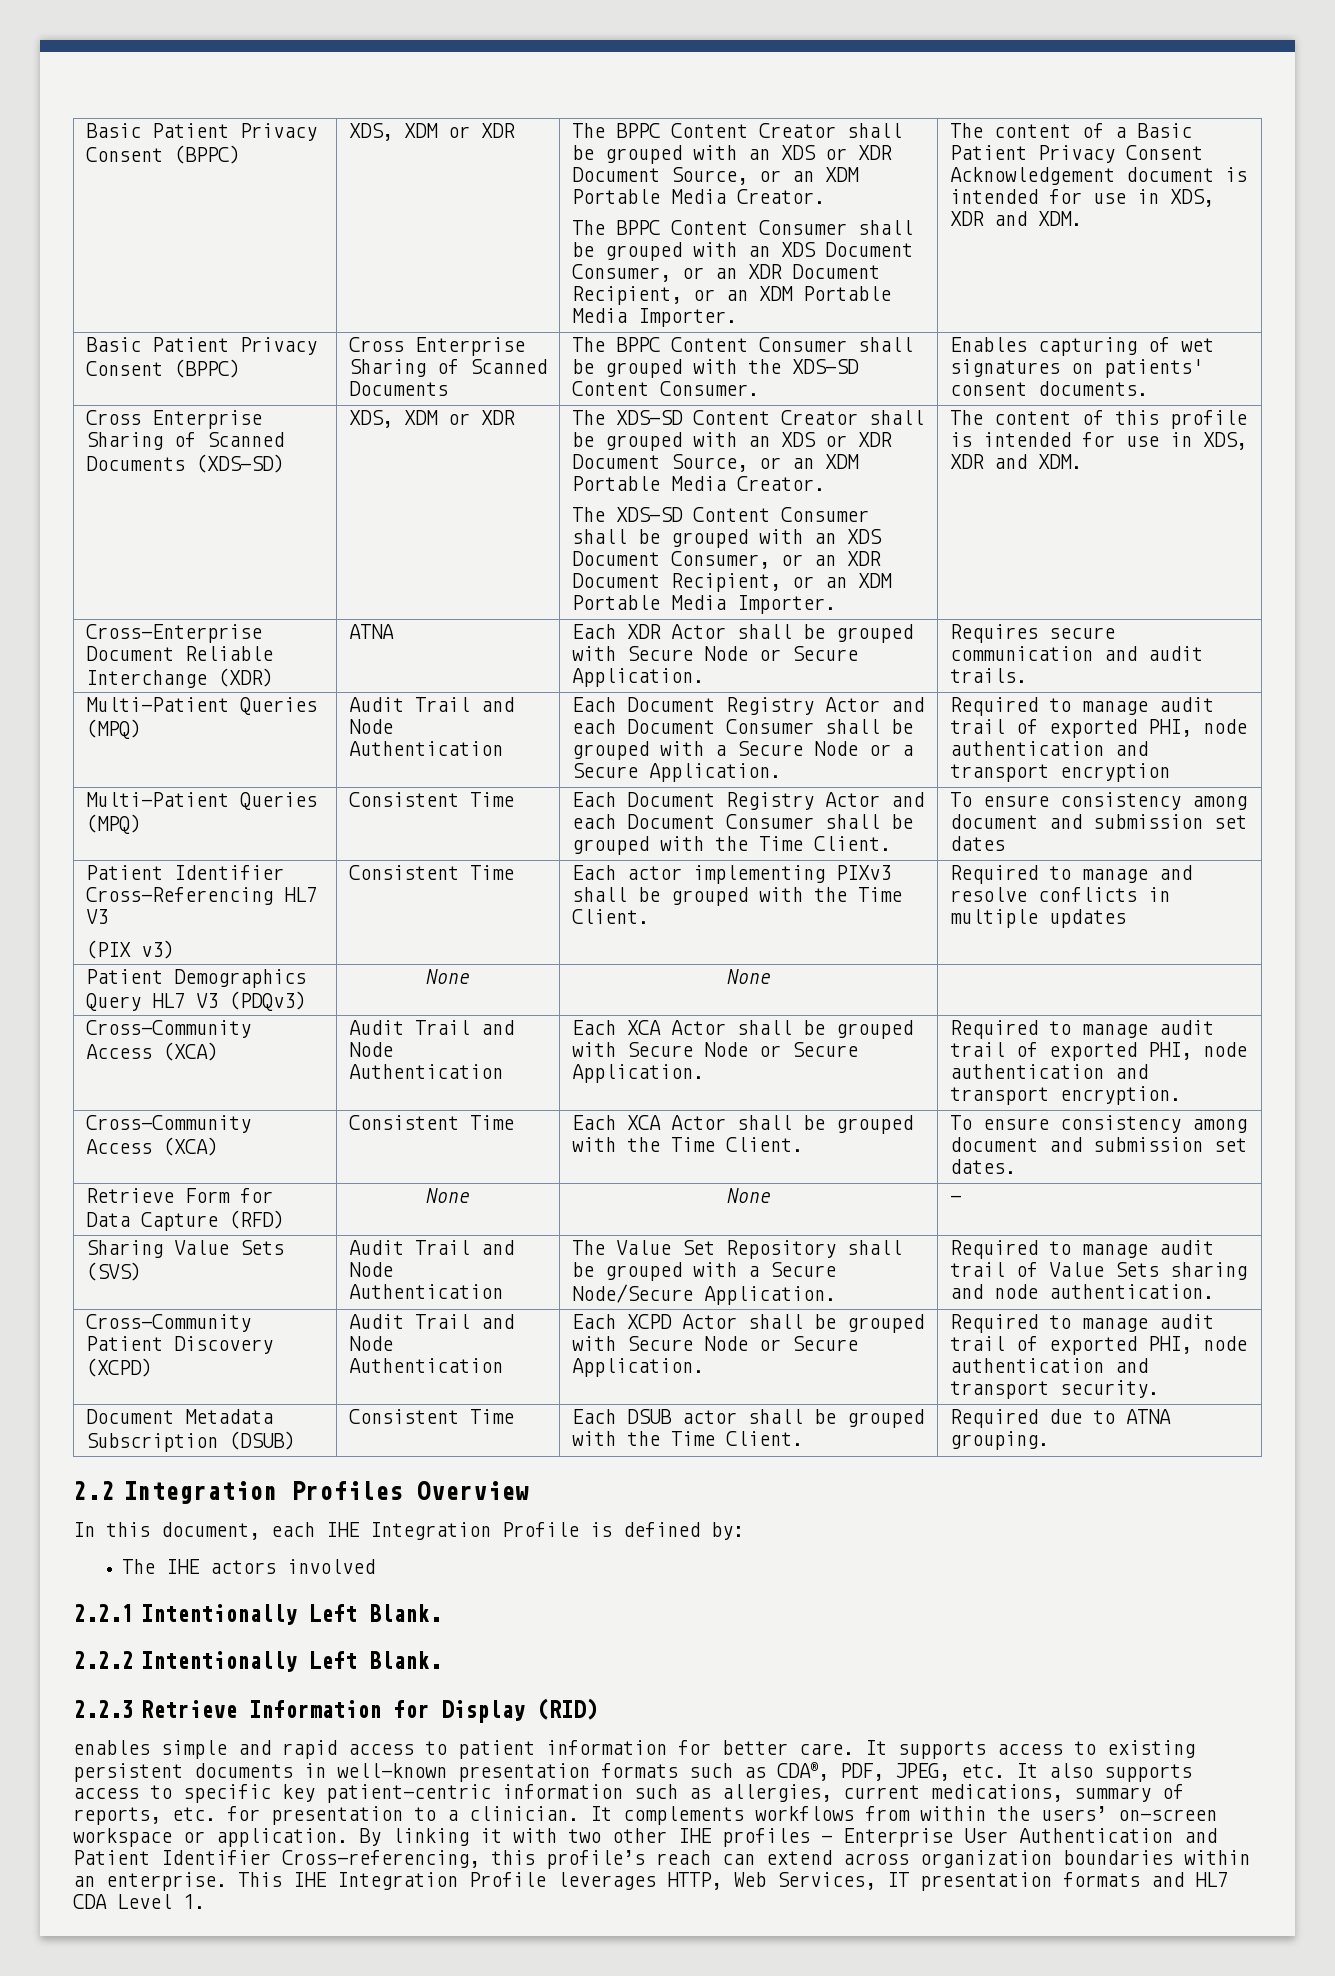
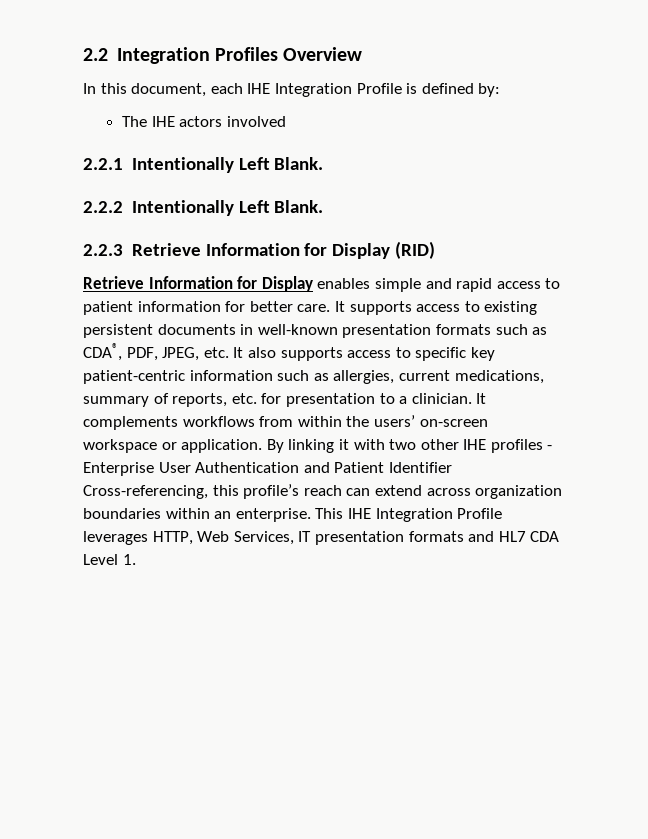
- Basic Patient Privacy Consent (BPPC) | XDS, XDM or XDR | The BPPC Content Creator shall be grouped with an XDS or XDR Document Source, or an XDM Portable Media Creator.
- The BPPC Content Consumer shall be grouped with an XDS Document Consumer, or an XDR Document Recipient, or an XDM Portable Media Importer. | The content of a Basic Patient Privacy Consent Acknowledgement document is intended for use in XDS, XDR and XDM.
- Basic Patient Privacy Consent (BPPC) | Cross Enterprise Sharing of Scanned Documents | The BPPC Content Consumer shall be grouped with the XDS-SD Content Consumer. | Enables capturing of wet signatures on patients' consent documents.
- Cross Enterprise Sharing of Scanned Documents (XDS-SD) | XDS, XDM or XDR | The XDS-SD Content Creator shall be grouped with an XDS or XDR Document Source, or an XDM Portable Media Creator.
- The XDS-SD Content Consumer shall be grouped with an XDS Document Consumer, or an XDR Document Recipient, or an XDM Portable Media Importer. | The content of this profile is intended for use in XDS, XDR and XDM.
- Cross-Enterprise Document Reliable Interchange (XDR) | ATNA | Each XDR Actor shall be grouped with Secure Node or Secure Application. | Requires secure communication and audit trails.
- Multi-Patient Queries (MPQ) | Audit Trail and Node Authentication | Each Document Registry Actor and each Document Consumer shall be grouped with a Secure Node or a Secure Application. | Required to manage audit trail of exported PHI, node authentication and transport encryption
- Multi-Patient Queries (MPQ) | Consistent Time | Each Document Registry Actor and each Document Consumer shall be grouped with the Time Client. | To ensure consistency among document and submission set dates
- Patient Identifier Cross-Referencing HL7 V3
- (PIX v3) | Consistent Time | Each actor implementing PIXv3 shall be grouped with the Time Client. | Required to manage and resolve conflicts in multiple updates
- Patient Demographics Query HL7 V3 (PDQv3) | None | None |
- Cross-Community Access (XCA) | Audit Trail and Node Authentication | Each XCA Actor shall be grouped with Secure Node or Secure Application. | Required to manage audit trail of exported PHI, node authentication and transport encryption.
- Cross-Community Access (XCA) | Consistent Time | Each XCA Actor shall be grouped with the Time Client. | To ensure consistency among document and submission set dates.
- Retrieve Form for Data Capture (RFD) | None | None | -
- Sharing Value Sets (SVS) | Audit Trail and Node Authentication | The Value Set Repository shall be grouped with a Secure Node/Secure Application. | Required to manage audit trail of Value Sets sharing and node authentication.
- Cross-Community Patient Discovery (XCPD) | Audit Trail and Node Authentication | Each XCPD Actor shall be grouped with Secure Node or Secure Application. | Required to manage audit trail of exported PHI, node authentication and transport security.
- Document Metadata Subscription (DSUB) | Consistent Time | Each DSUB actor shall be grouped with the Time Client. | Required due to ATNA grouping.
- enables simple and rapid access to patient information for better care.
+ Retrieve Information for Display enables simple and rapid access to patient information for better care.

